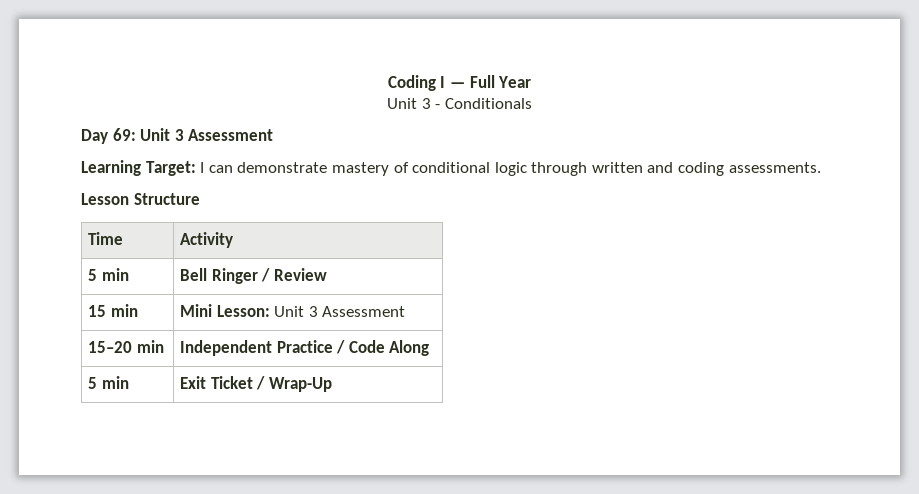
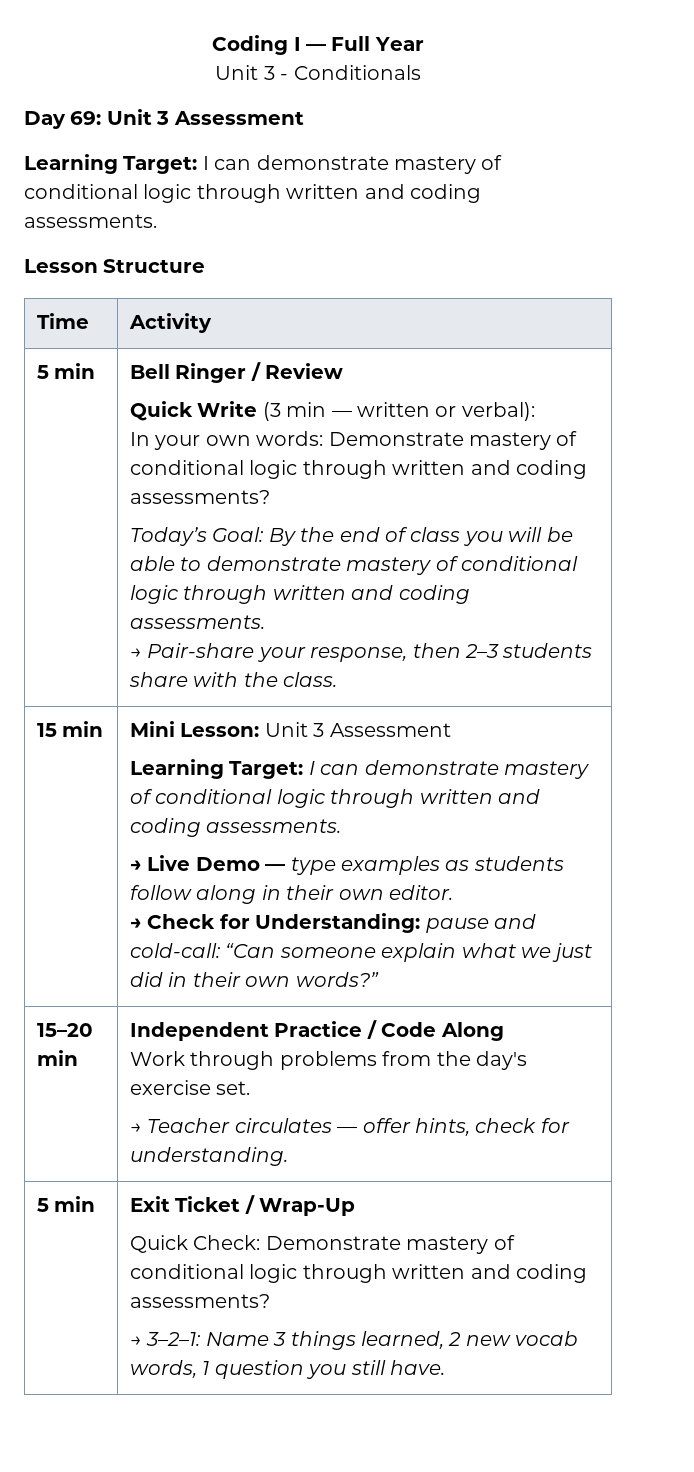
+ Quick Write (3 min — written or verbal):
+ In your own words: Demonstrate mastery of conditional logic through written and coding assessments?
+ Today’s Goal: By the end of class you will be able to demonstrate mastery of conditional logic through written and coding assessments.
+ → Pair-share your response, then 2–3 students share with the class.
  Mini Lesson: Unit 3 Assessment
+ Learning Target: I can demonstrate mastery of conditional logic through written and coding assessments.
+ → Live Demo — type examples as students follow along in their own editor.
+ → Check for Understanding: pause and cold-call: “Can someone explain what we just did in their own words?”
  15–20 min | Independent Practice / Code Along
+ Work through problems from the day's exercise set.
+ → Teacher circulates — offer hints, check for understanding.
  5 min | Exit Ticket / Wrap-Up
+ Quick Check: Demonstrate mastery of conditional logic through written and coding assessments?
+ → 3–2–1: Name 3 things learned, 2 new vocab words, 1 question you still have.

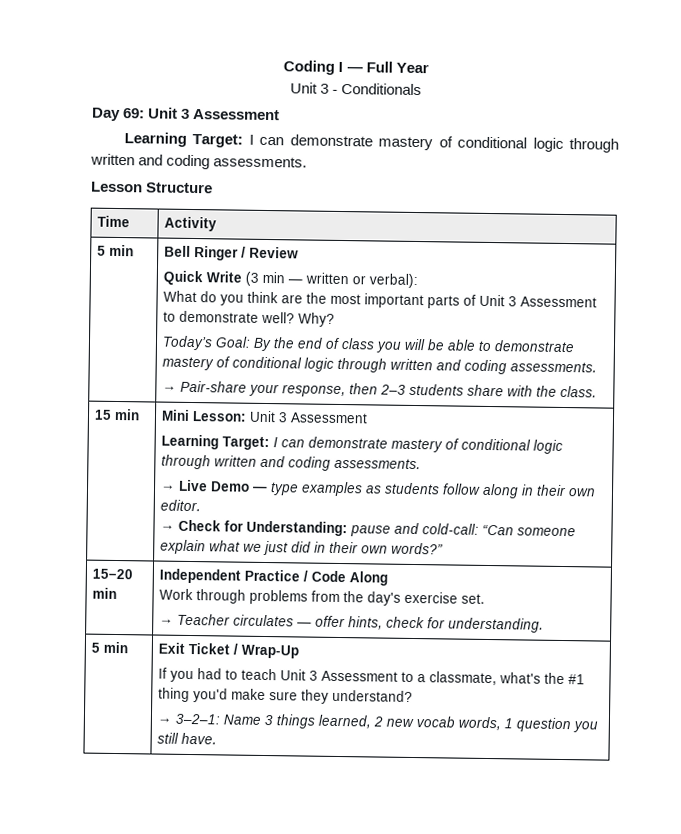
- In your own words: Demonstrate mastery of conditional logic through written and coding assessments?
+ What do you think are the most important parts of Unit 3 Assessment to demonstrate well? Why?
- Quick Check: Demonstrate mastery of conditional logic through written and coding assessments?
+ If you had to teach Unit 3 Assessment to a classmate, what's the #1 thing you'd make sure they understand?

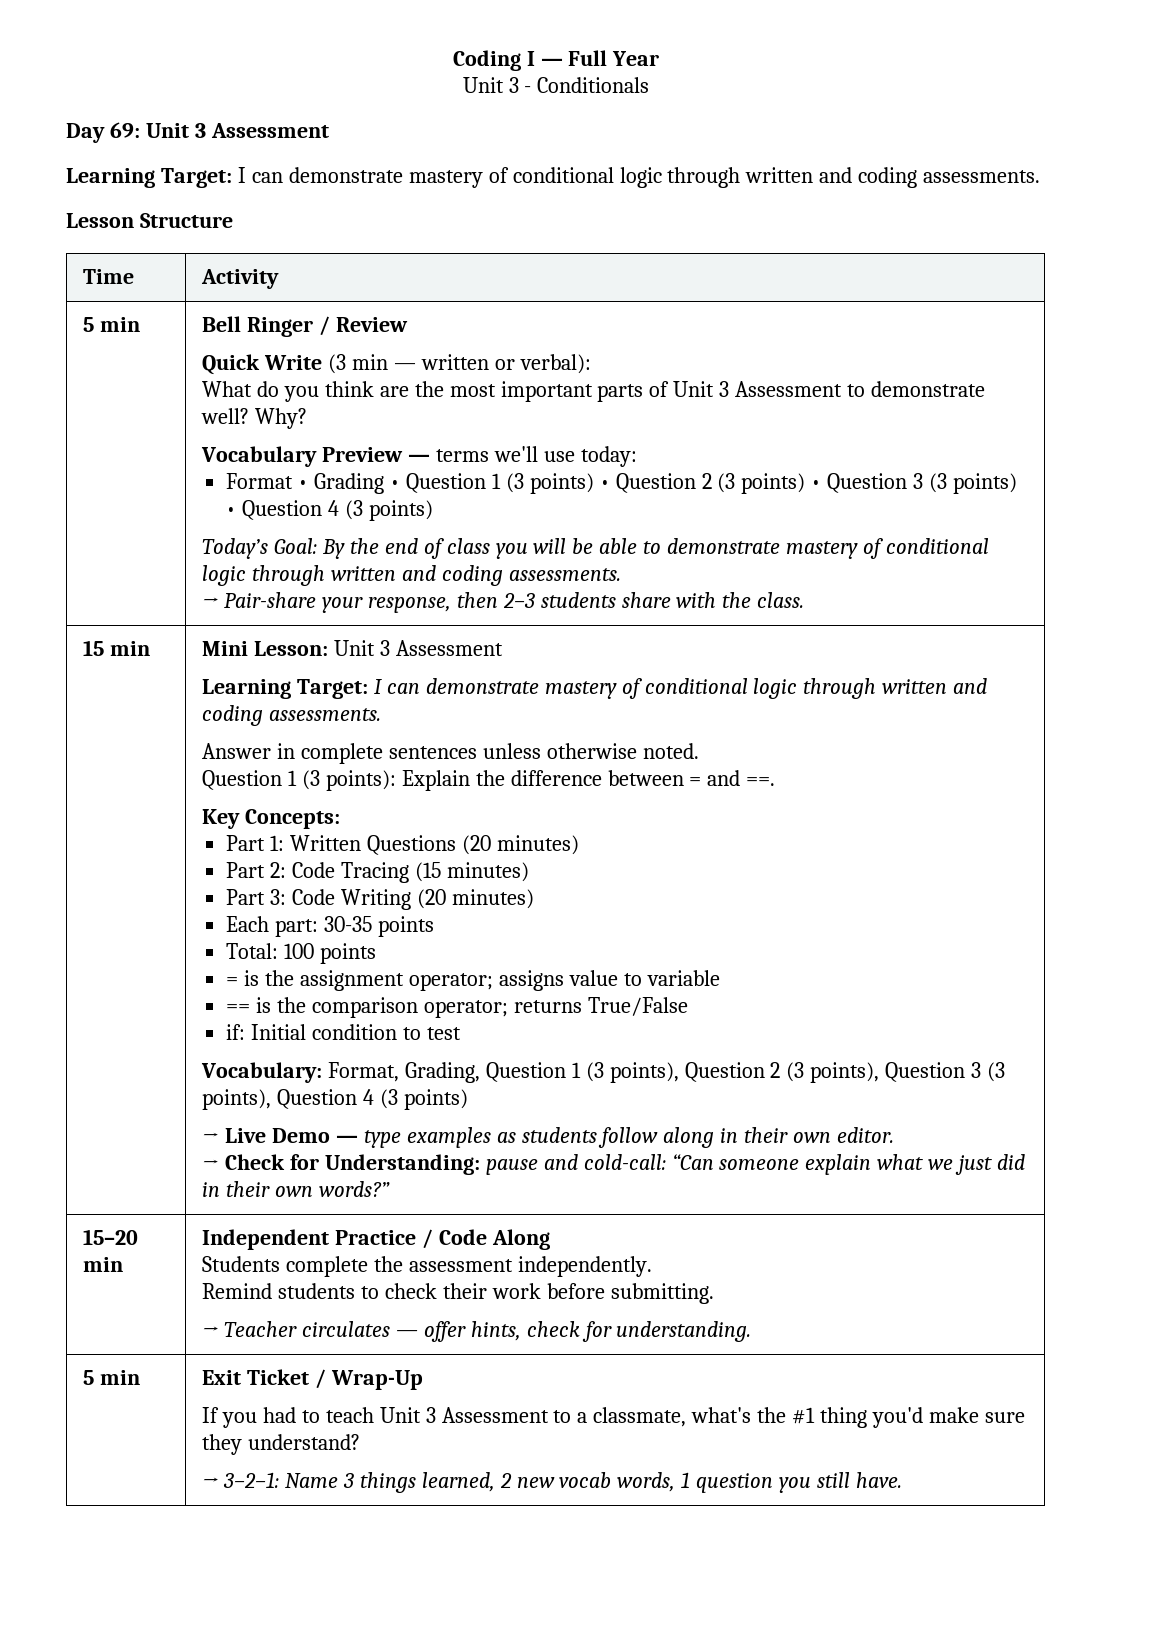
+ Vocabulary Preview — terms we'll use today:
+ Format • Grading • Question 1 (3 points) • Question 2 (3 points) • Question 3 (3 points) • Question 4 (3 points)
+ Answer in complete sentences unless otherwise noted.
+ Question 1 (3 points): Explain the difference between = and ==.
+ Key Concepts:
+ Part 1: Written Questions (20 minutes)
+ Part 2: Code Tracing (15 minutes)
+ Part 3: Code Writing (20 minutes)
+ Each part: 30-35 points
+ Total: 100 points
+ = is the assignment operator; assigns value to variable
+ == is the comparison operator; returns True/False
+ if: Initial condition to test
+ Vocabulary: Format, Grading, Question 1 (3 points), Question 2 (3 points), Question 3 (3 points), Question 4 (3 points)
  15–20 min | Independent Practice / Code Along
- Work through problems from the day's exercise set.
+ Students complete the assessment independently.
+ Remind students to check their work before submitting.

